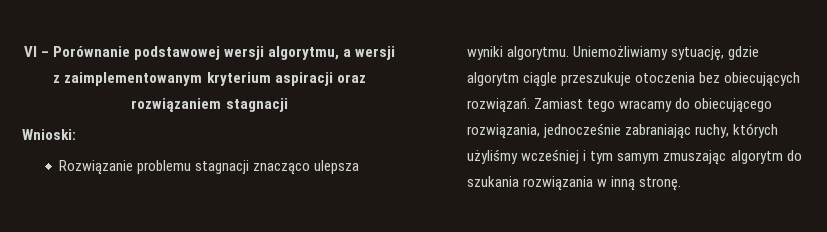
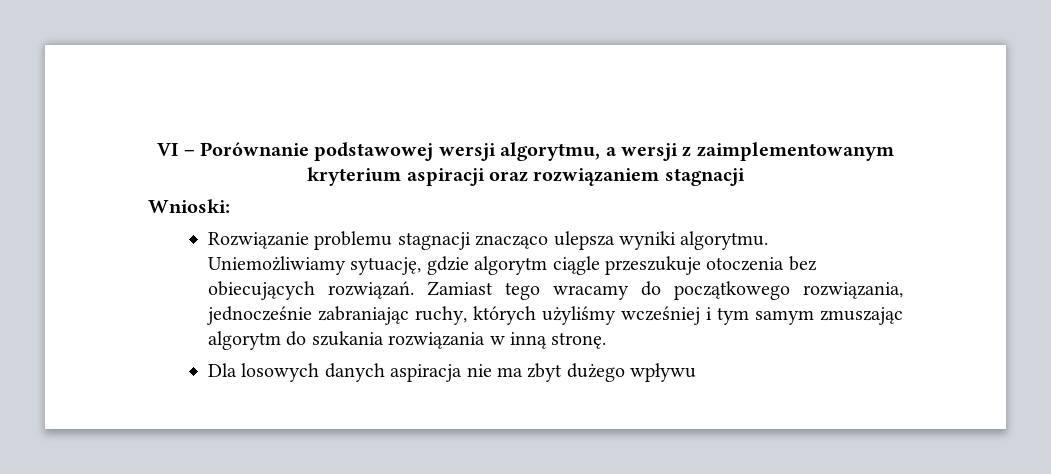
- Zamiast tego wracamy do obiecującego rozwiązania, jednocześnie zabraniając ruchy, których użyliśmy wcześniej i tym samym zmuszając algorytm do szukania rozwiązania w inną stronę.
+ Zamiast tego wracamy do początkowego rozwiązania, jednocześnie zabraniając ruchy, których użyliśmy wcześniej i tym samym zmuszając algorytm do szukania rozwiązania w inną stronę.
+ Dla losowych danych aspiracja nie ma zbyt dużego wpływu

